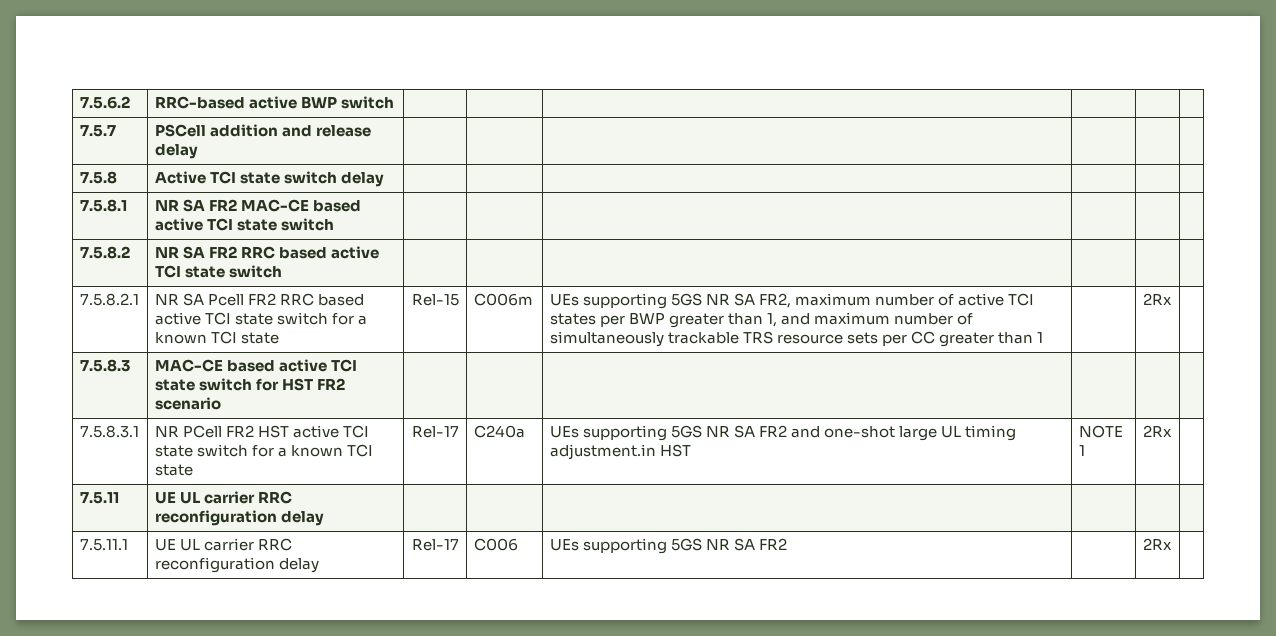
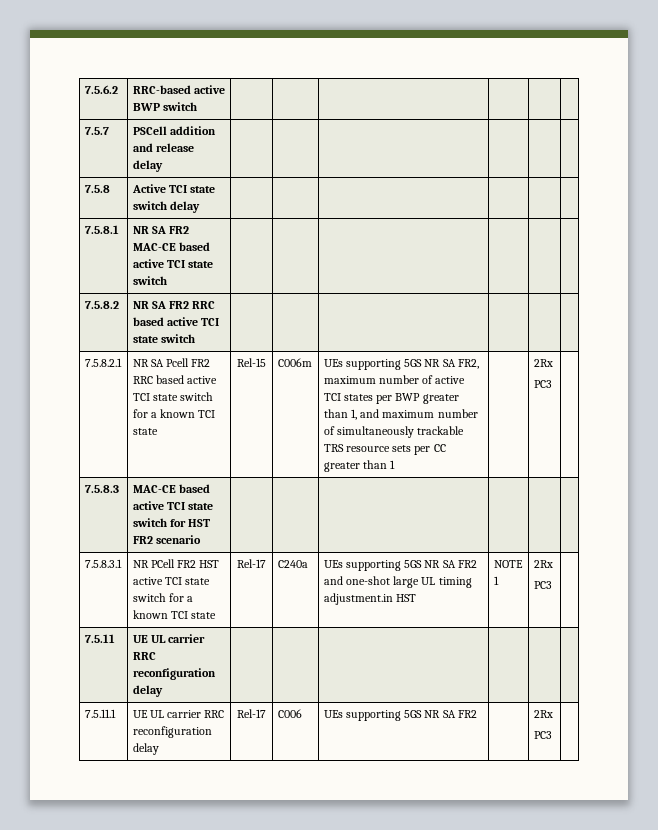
  UEs supporting 5GS NR SA FR2, maximum number of active TCI states per BWP greater than 1, and maximum number of simultaneously trackable TRS resource sets per CC greater than 1 | | 2Rx
+ PC3
- 7.5.8.3.1 | NR PCell FR2 HST active TCI state switch for a known TCI state | Rel-17 | C240a | UEs supporting 5GS NR SA FR2 and one-shot large UL timing adjustment.in HST | NOTE 1 | 2Rx |
+ 7.5.8.3.1 | NR PCell FR2 HST active TCI state switch for a known TCI state | Rel-17 | C240a | UEs supporting 5GS NR SA FR2 and one-shot large UL timing adjustment.in HST | NOTE 1 | 2Rx
+ PC3 |
- 7.5.11.1 | UE UL carrier RRC reconfiguration delay | Rel-17 | C006 | UEs supporting 5GS NR SA FR2 | | 2Rx |
+ 7.5.11.1 | UE UL carrier RRC reconfiguration delay | Rel-17 | C006 | UEs supporting 5GS NR SA FR2 | | 2Rx
+ PC3 |

